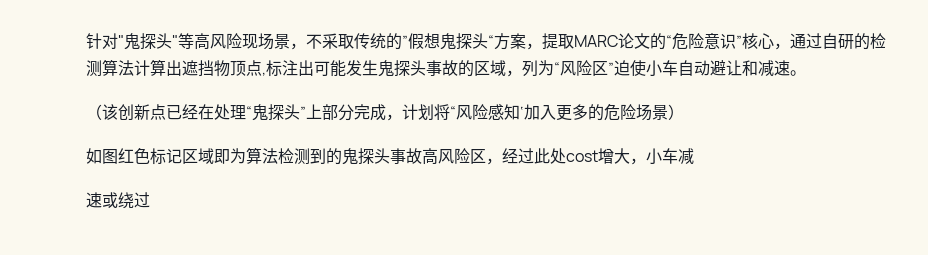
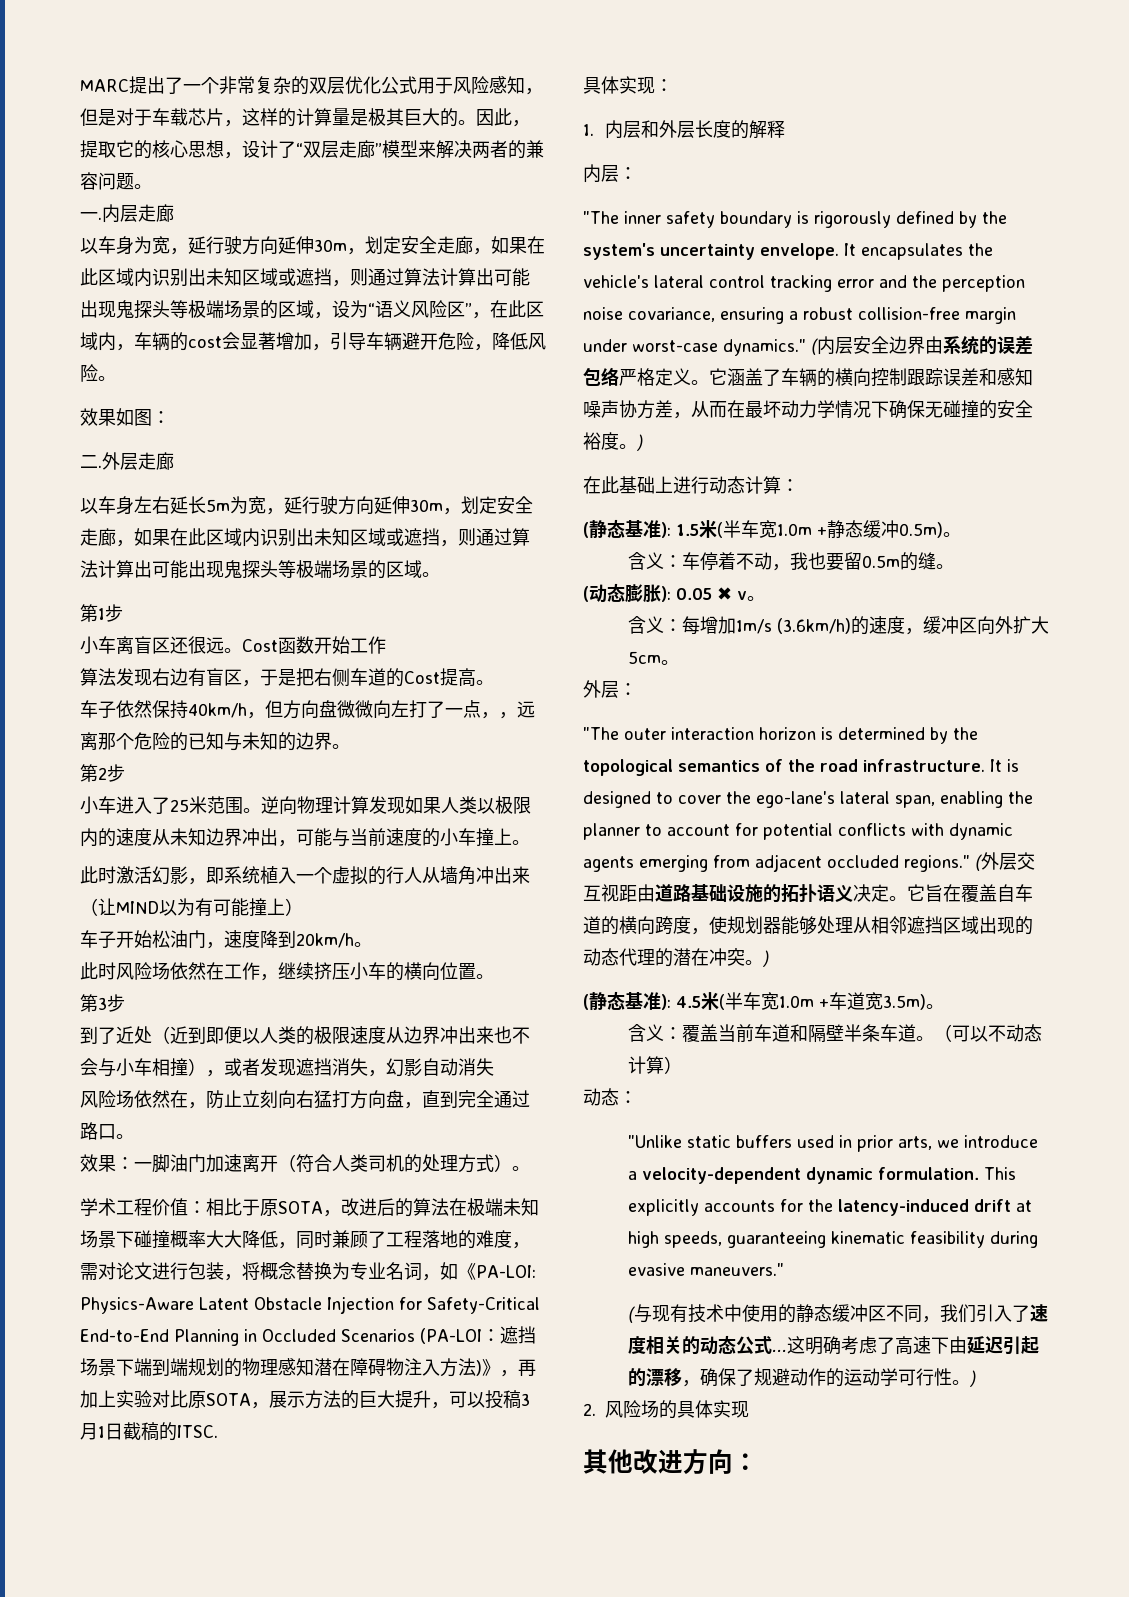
- 针对"鬼探头"等高风险现场景，不采取传统的”假想鬼探头“方案，提取MARC论文的“危险意识”核心，通过自研的检测算法计算出遮挡物顶点,标注出可能发生鬼探头事故的区域，列为“风险区”迫使小车自动避让和减速。
- （该创新点已经在处理“鬼探头”上部分完成，计划将“风险感知‘加入更多的危险场景）
- 如图红色标记区域即为算法检测到的鬼探头事故高风险区，经过此处cost增大，小车减
- 速或绕过
+ MARC提出了一个非常复杂的双层优化公式用于风险感知，但是对于车载芯片，这样的计算量是极其巨大的。因此，提取它的核心思想，设计了“双层走廊”模型来解决两者的兼容问题。
+ 一.内层走廊
+ 以车身为宽，延行驶方向延伸30m，划定安全走廊，如果在此区域内识别出未知区域或遮挡，则通过算法计算出可能出现鬼探头等极端场景的区域，设为“语义风险区”，在此区域内，车辆的cost会显著增加，引导车辆避开危险，降低风险。
+ 效果如图：
+ 二.外层走廊
+ 以车身左右延长5m为宽，延行驶方向延伸30m，划定安全走廊，如果在此区域内识别出未知区域或遮挡，则通过算法计算出可能出现鬼探头等极端场景的区域。
+ 第1步
+ 小车离盲区还很远。Cost函数开始工作
+ 算法发现右边有盲区，于是把右侧车道的Cost提高。
+ 车子依然保持40km/h，但方向盘微微向左打了一点，，远离那个危险的已知与未知的边界。
+ 第2步
+ 小车进入了25米范围。逆向物理计算发现如果人类以极限内的速度从未知边界冲出，可能与当前速度的小车撞上。
+ 此时激活幻影，即系统植入一个虚拟的行人从墙角冲出来（让MIND以为有可能撞上）
+ 车子开始松油门，速度降到20km/h。
+ 此时风险场依然在工作，继续挤压小车的横向位置。
+ 第3步
+ 到了近处（近到即便以人类的极限速度从边界冲出来也不会与小车相撞），或者发现遮挡消失，幻影自动消失
+ 风险场依然在，防止立刻向右猛打方向盘，直到完全通过路口。
+ 效果：一脚油门加速离开（符合人类司机的处理方式）。
+ 学术工程价值：相比于原SOTA，改进后的算法在极端未知场景下碰撞概率大大降低，同时兼顾了工程落地的难度，需对论文进行包装，将概念替换为专业名词，如《PA-LOI: Physics-Aware Latent Obstacle Injection for Safety-Critical End-to-End Planning in Occluded Scenarios (PA-LOI：遮挡场景下端到端规划的物理感知潜在障碍物注入方法)》，再加上实验对比原SOTA，展示方法的巨大提升，可以投稿3月1日截稿的ITSC.
+ 具体实现：
+ 1.内层和外层长度的解释
+ 内层：
+ "The inner safety boundary is rigorously defined by the system's uncertainty envelope. It encapsulates the vehicle's lateral control tracking error and the perception noise covariance, ensuring a robust collision-free margin under worst-case dynamics." (内层安全边界由系统的误差包络严格定义。它涵盖了车辆的横向控制跟踪误差和感知噪声协方差，从而在最坏动力学情况下确保无碰撞的安全裕度。)
+ 在此基础上进行动态计算：
+ (静态基准): 1.5米(半车宽1.0m +静态缓冲0.5m)。
+ 含义：车停着不动，我也要留0.5m的缝。
+ (动态膨胀): 0.05 ✖ v。
+ 含义：每增加1m/s (3.6km/h)的速度，缓冲区向外扩大5cm。
+ 外层：
+ "The outer interaction horizon is determined by the topological semantics of the road infrastructure. It is designed to cover the ego-lane's lateral span, enabling the planner to account for potential conflicts with dynamic agents emerging from adjacent occluded regions." (外层交互视距由道路基础设施的拓扑语义决定。它旨在覆盖自车道的横向跨度，使规划器能够处理从相邻遮挡区域出现的动态代理的潜在冲突。)
+ (静态基准): 4.5米(半车宽1.0m +车道宽3.5m)。
+ 含义：覆盖当前车道和隔壁半条车道。（可以不动态计算）
+ 动态：
+ "Unlike static buffers used in prior arts, we introduce a velocity-dependent dynamic formulation. This explicitly accounts for the latency-induced drift at high speeds, guaranteeing kinematic feasibility during evasive maneuvers."
+ (与现有技术中使用的静态缓冲区不同，我们引入了速度相关的动态公式...这明确考虑了高速下由延迟引起的漂移，确保了规避动作的运动学可行性。)
+ 2.风险场的具体实现
+ 其他改进方向：

